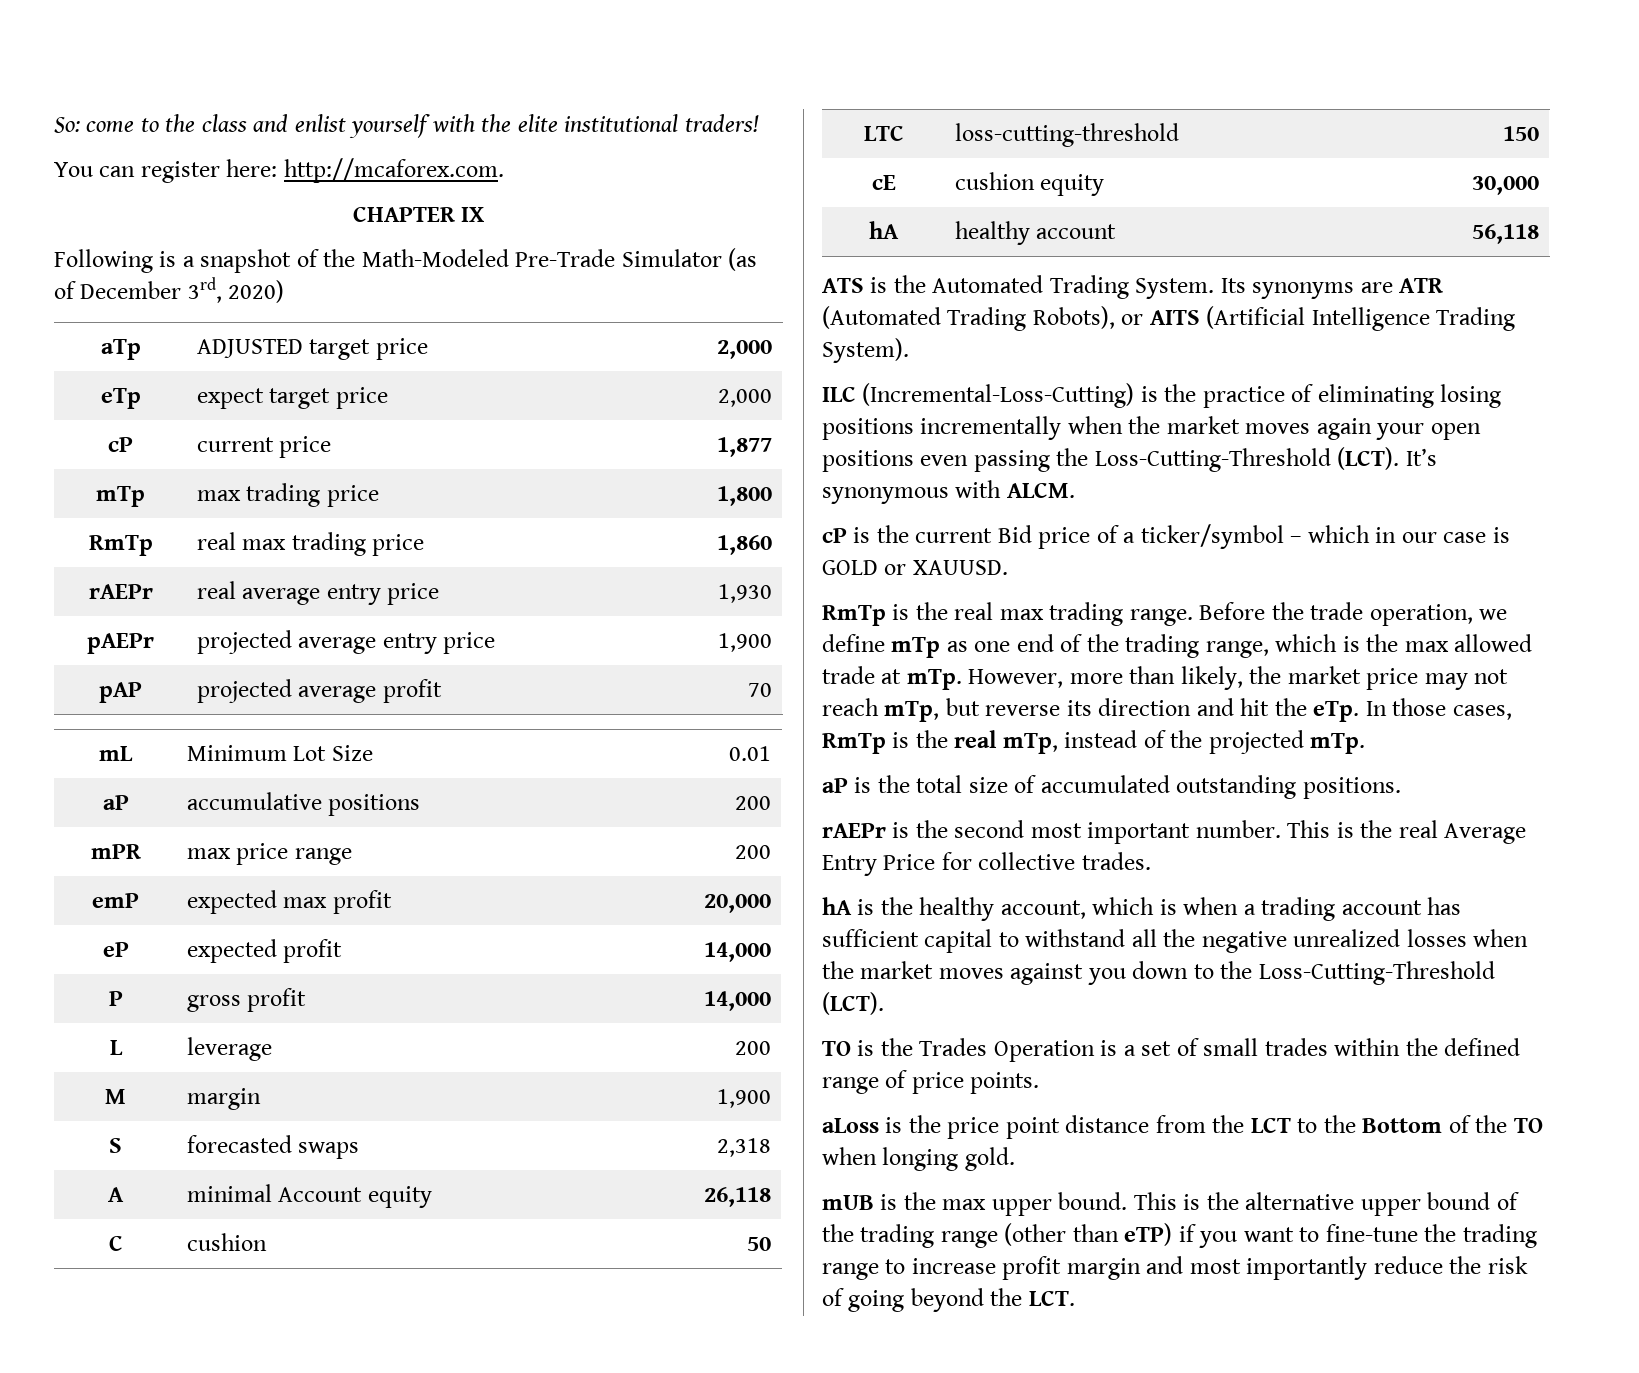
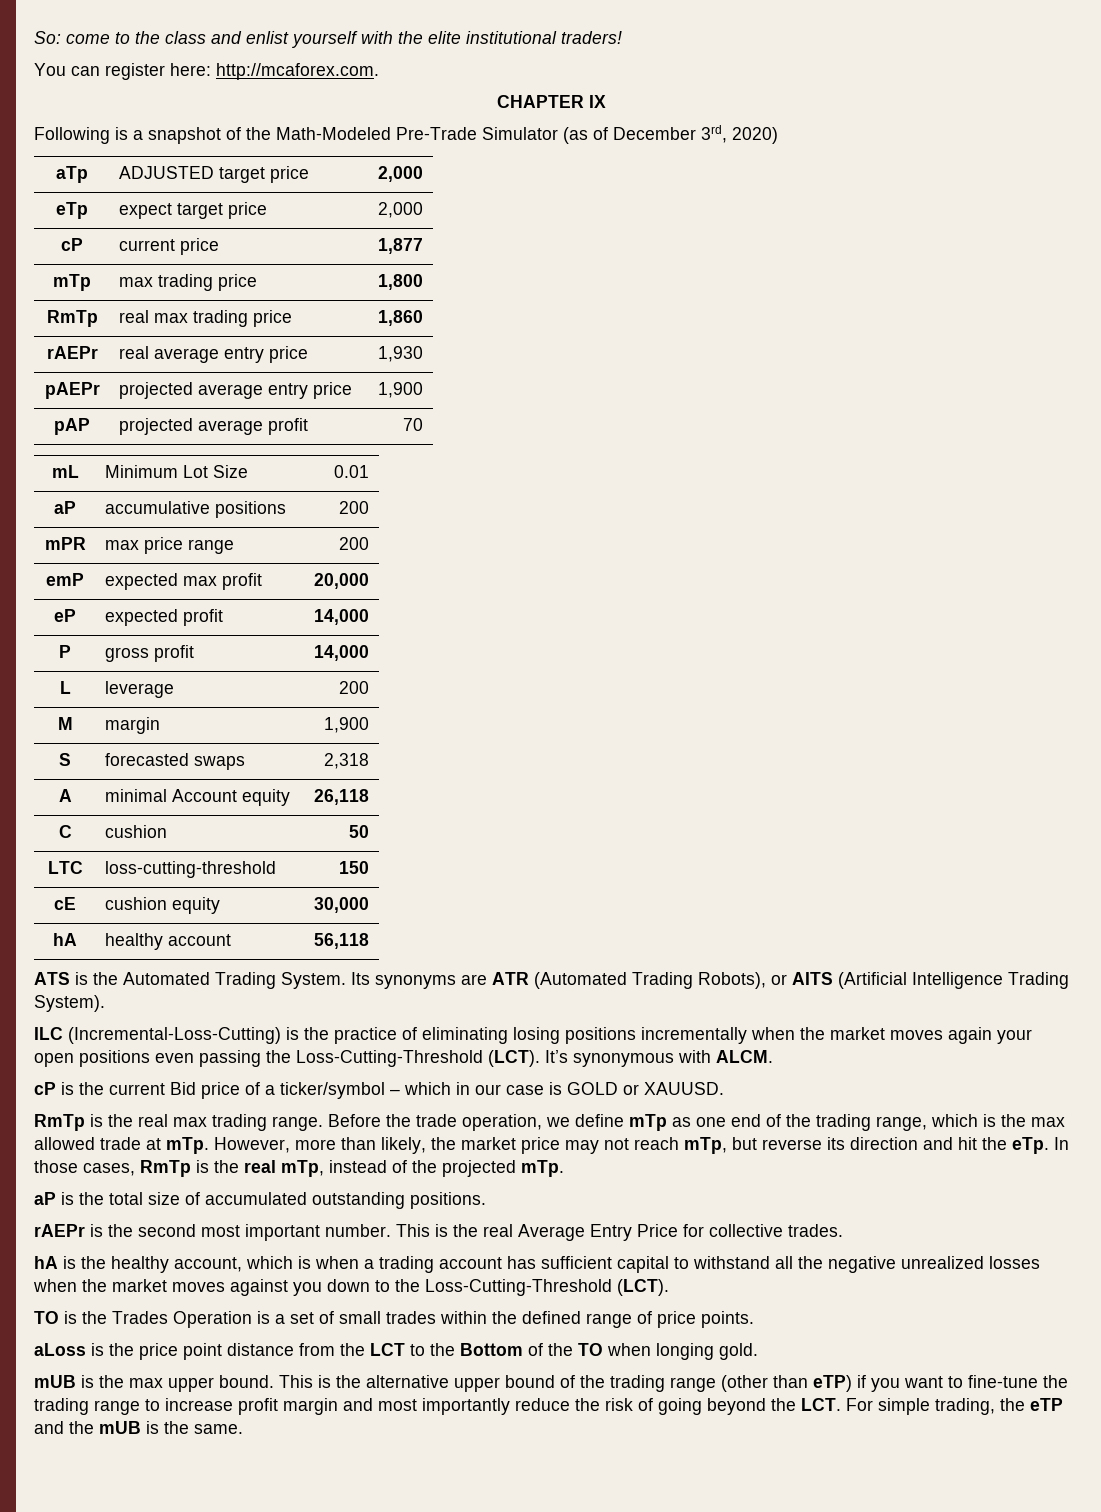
- This is the alternative upper bound of the trading range (other than eTP) if you want to fine-tune the trading range to increase profit margin and most importantly reduce the risk of going beyond the LCT.
+ This is the alternative upper bound of the trading range (other than eTP) if you want to fine-tune the trading range to increase profit margin and most importantly reduce the risk of going beyond the LCT. For simple trading, the eTP and the mUB is the same.

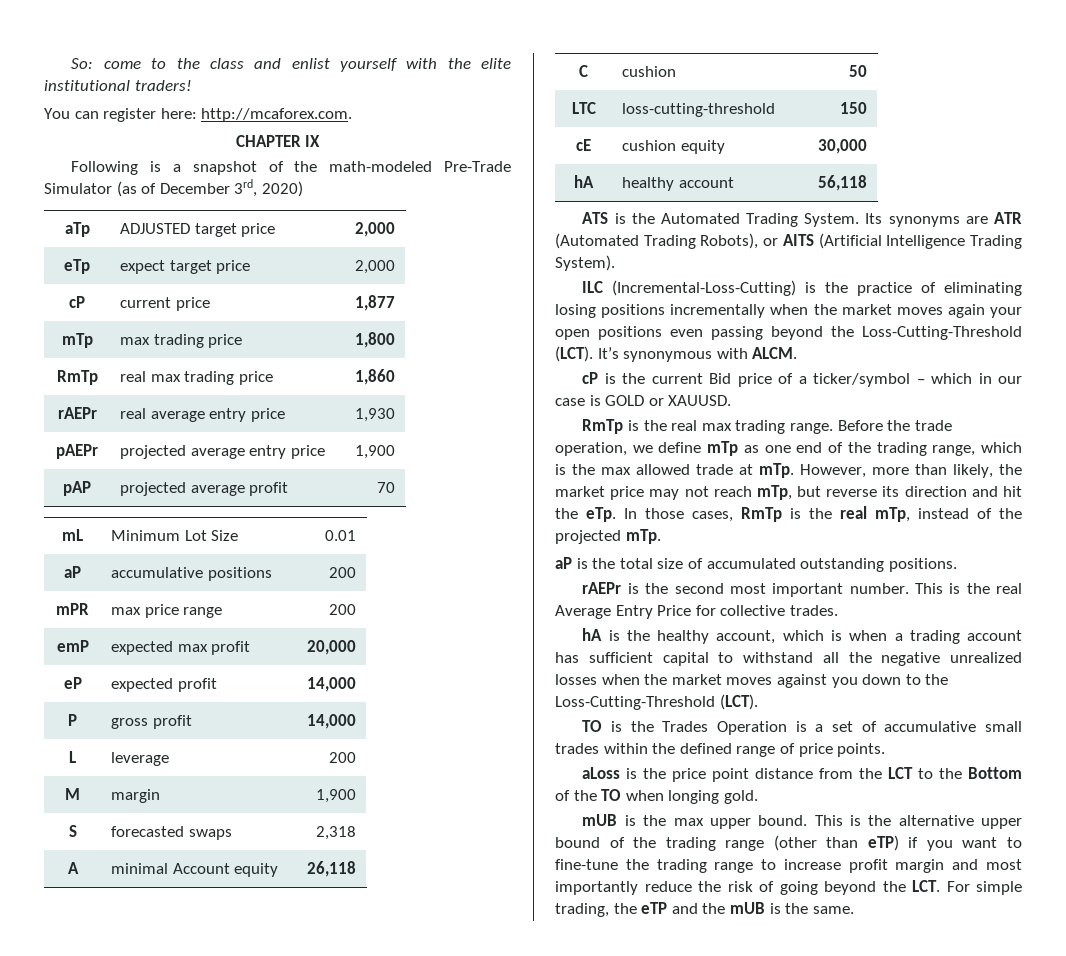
- Following is a snapshot of the Math-Modeled Pre-Trade Simulator (as of December 3rd, 2020)
+ Following is a snapshot of the math-modeled Pre-Trade Simulator (as of December 3rd, 2020)
- ILC (Incremental-Loss-Cutting) is the practice of eliminating losing positions incrementally when the market moves again your open positions even passing the Loss-Cutting-Threshold (LCT).
+ ILC (Incremental-Loss-Cutting) is the practice of eliminating losing positions incrementally when the market moves again your open positions even passing beyond the Loss-Cutting-Threshold (LCT).
- TO is the Trades Operation is a set of small trades within the defined range of price points.
+ TO is the Trades Operation is a set of accumulative small trades within the defined range of price points.

